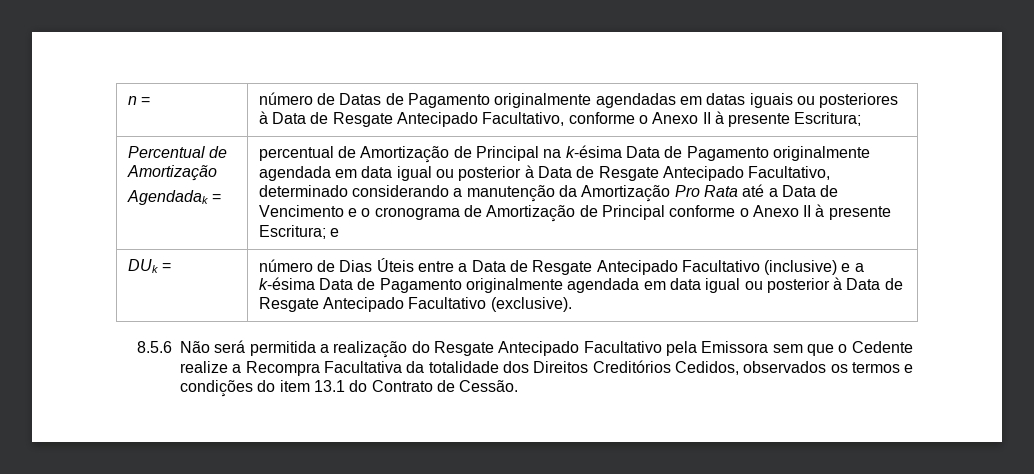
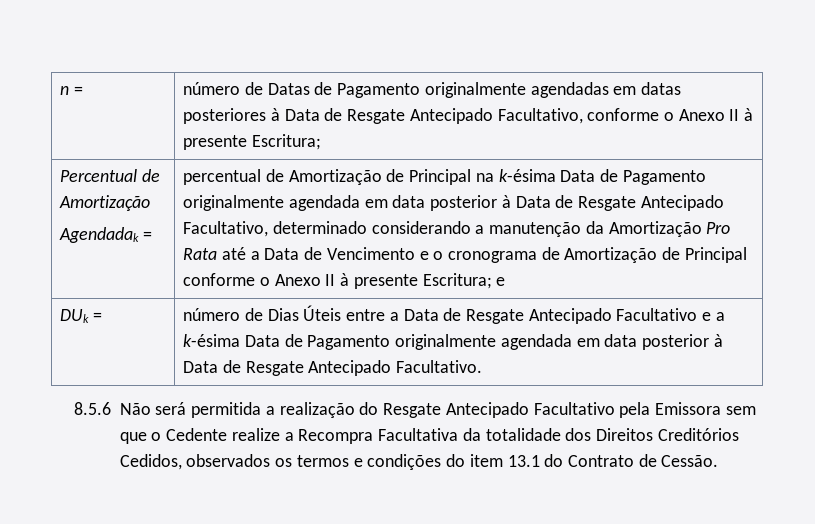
- n = | número de Datas de Pagamento originalmente agendadas em datas iguais ou posteriores à Data de Resgate Antecipado Facultativo, conforme o Anexo II à presente Escritura;
+ n = | número de Datas de Pagamento originalmente agendadas em datas posteriores à Data de Resgate Antecipado Facultativo, conforme o Anexo II à presente Escritura;
- percentual de Amortização de Principal na k-ésima Data de Pagamento originalmente agendada em data igual ou posterior à Data de Resgate Antecipado Facultativo, determinado considerando a manutenção da Amortização Pro Rata até a Data de Vencimento e o cronograma de Amortização de Principal conforme o Anexo II à presente Escritura; e
+ percentual de Amortização de Principal na k-ésima Data de Pagamento originalmente agendada em data posterior à Data de Resgate Antecipado Facultativo, determinado considerando a manutenção da Amortização Pro Rata até a Data de Vencimento e o cronograma de Amortização de Principal conforme o Anexo II à presente Escritura; e
- DUk = | número de Dias Úteis entre a Data de Resgate Antecipado Facultativo (inclusive) e a k-ésima Data de Pagamento originalmente agendada em data igual ou posterior à Data de Resgate Antecipado Facultativo (exclusive).
+ DUk = | número de Dias Úteis entre a Data de Resgate Antecipado Facultativo e a k-ésima Data de Pagamento originalmente agendada em data posterior à Data de Resgate Antecipado Facultativo.

